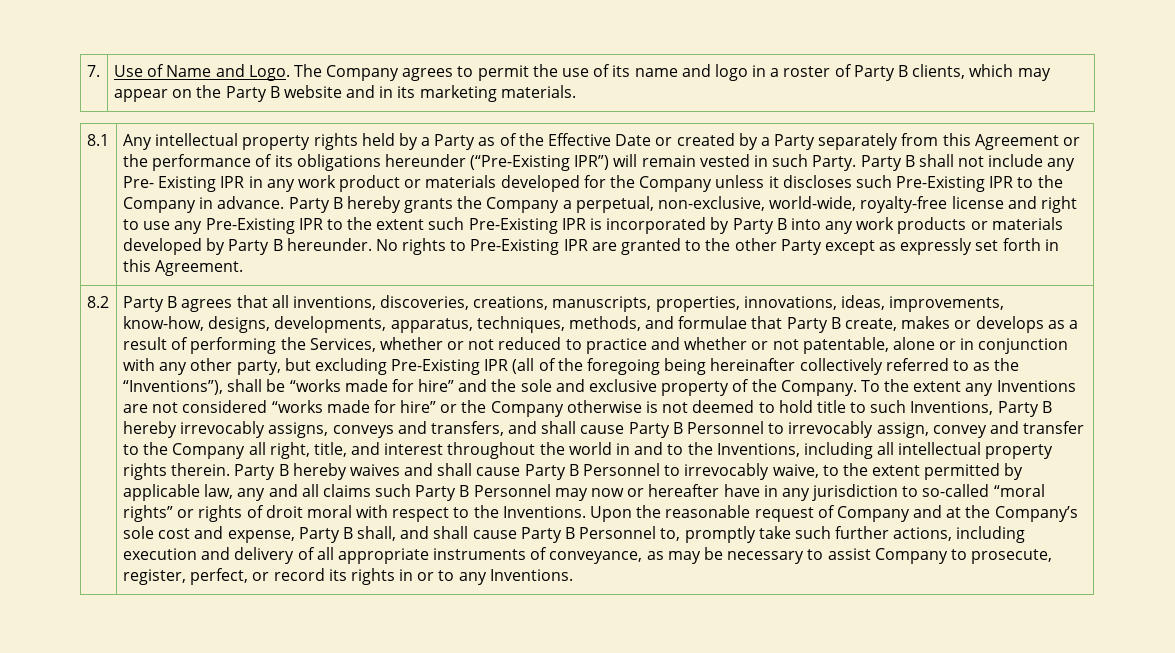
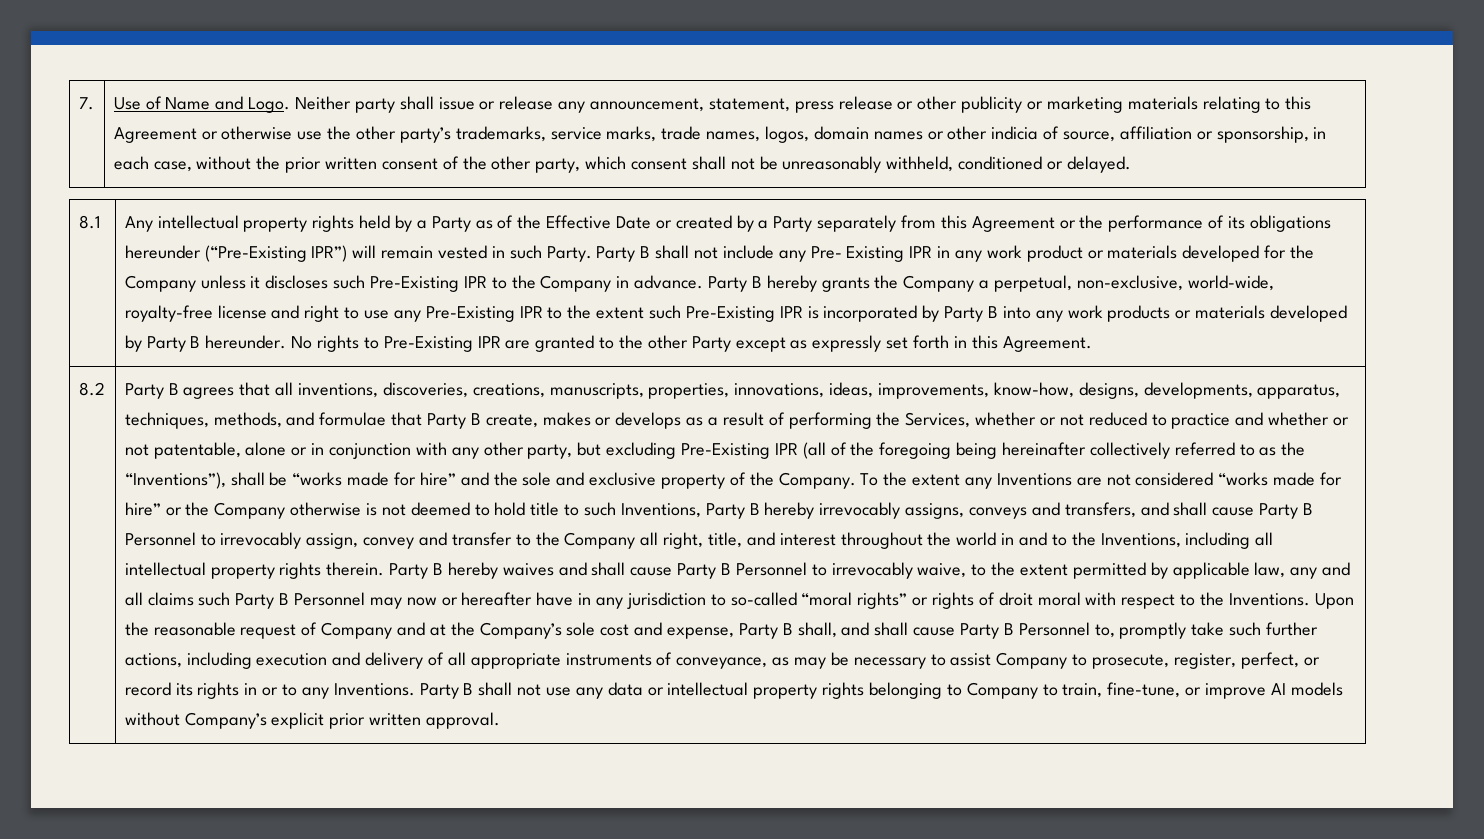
- The Company agrees to permit the use of its name and logo in a roster of Party B clients, which may appear on the Party B website and in its marketing materials.
+ Neither party shall issue or release any announcement, statement, press release or other publicity or marketing materials relating to this Agreement or otherwise use the other party’s trademarks, service marks, trade names, logos, domain names or other indicia of source, affiliation or sponsorship, in each case, without the prior written consent of the other party, which consent shall not be unreasonably withheld, conditioned or delayed.
+ Party B shall not use any data or intellectual property rights belonging to Company to train, fine-tune, or improve AI models without Company’s explicit prior written approval.

